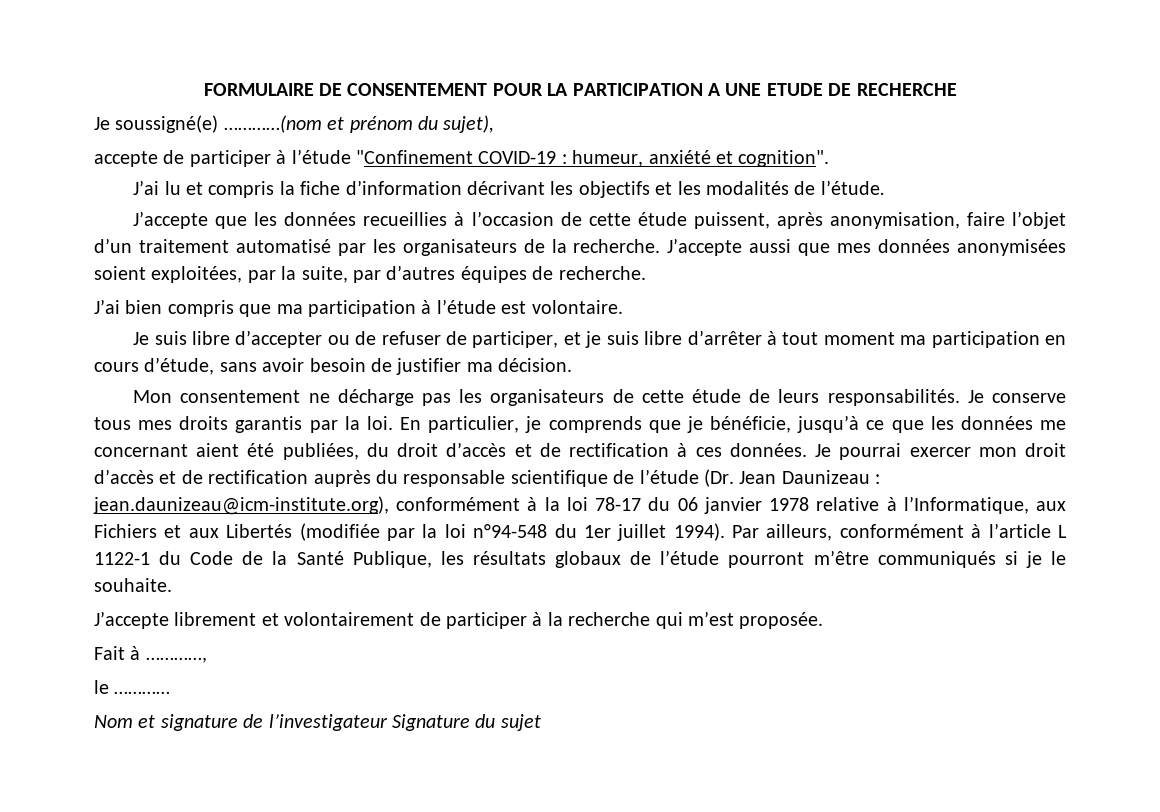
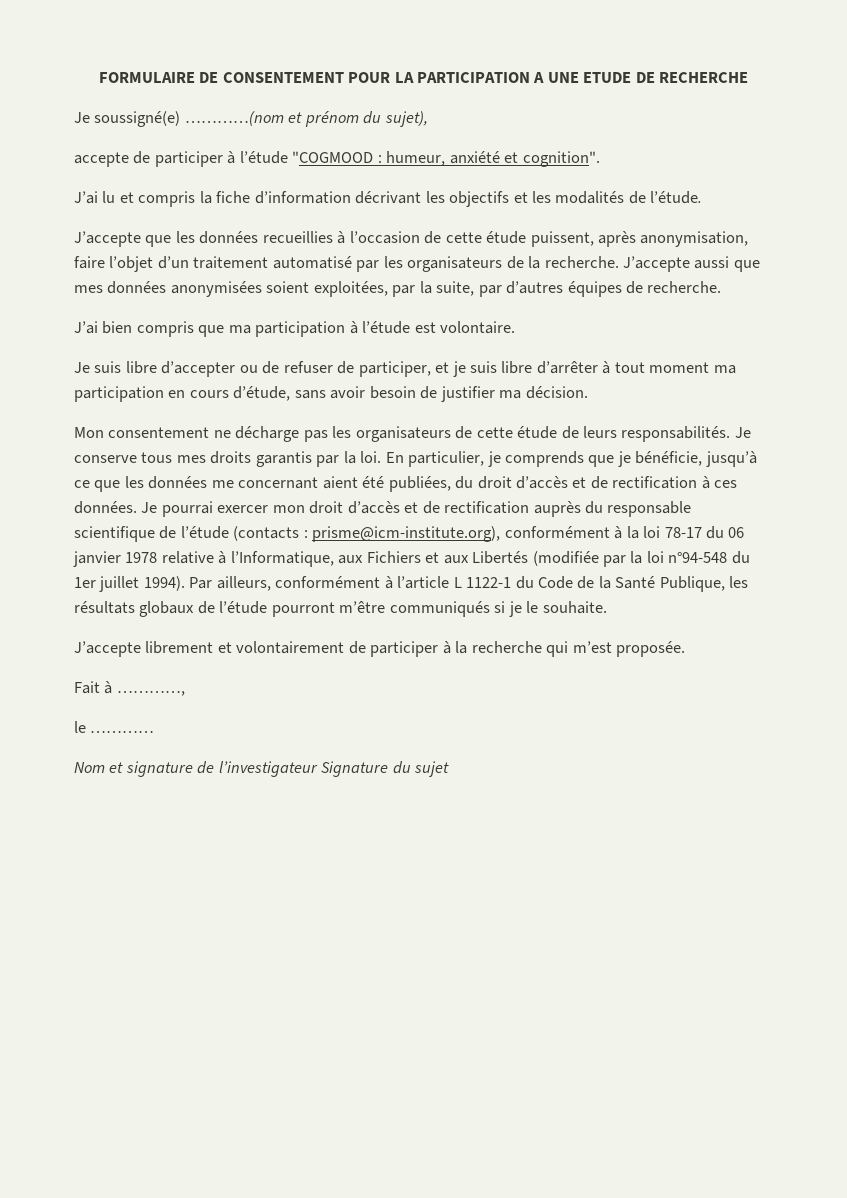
- accepte de participer à l’étude "Confinement COVID-19 : humeur, anxiété et cognition".
+ accepte de participer à l’étude "COGMOOD : humeur, anxiété et cognition".
- Je pourrai exercer mon droit d’accès et de rectification auprès du responsable scientifique de l’étude (Dr. Jean Daunizeau : jean.daunizeau@icm-institute.org), conformément à la loi 78-17 du 06 janvier 1978 relative à l’Informatique, aux Fichiers et aux Libertés (modifiée par la loi n°94-548 du 1er juillet 1994).
+ Je pourrai exercer mon droit d’accès et de rectification auprès du responsable scientifique de l’étude (contacts : prisme@icm-institute.org), conformément à la loi 78-17 du 06 janvier 1978 relative à l’Informatique, aux Fichiers et aux Libertés (modifiée par la loi n°94-548 du 1er juillet 1994).

